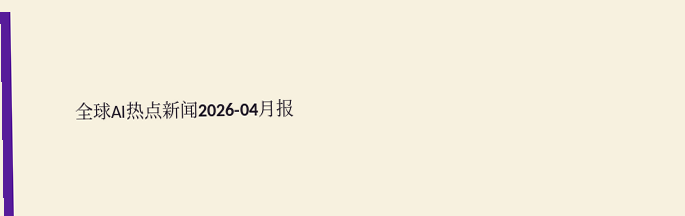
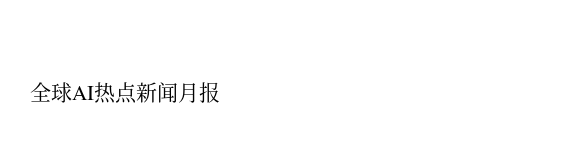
- 全球AI热点新闻2026-04月报
+ 全球AI热点新闻月报

